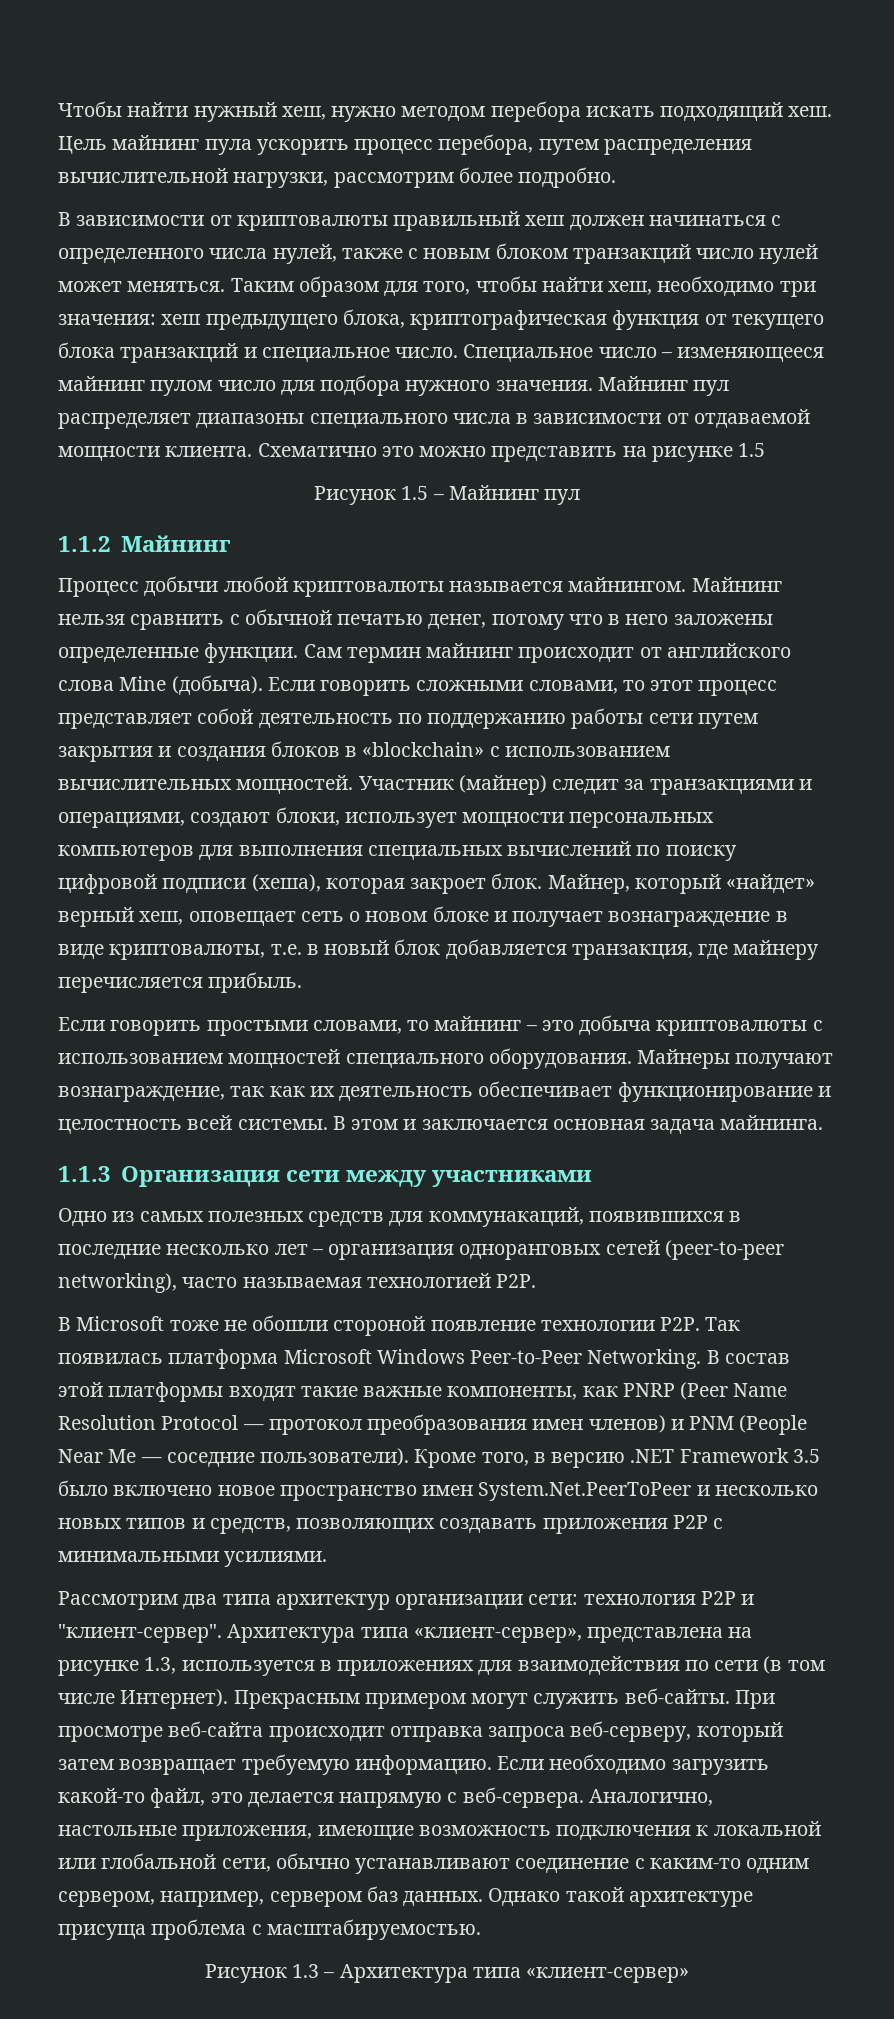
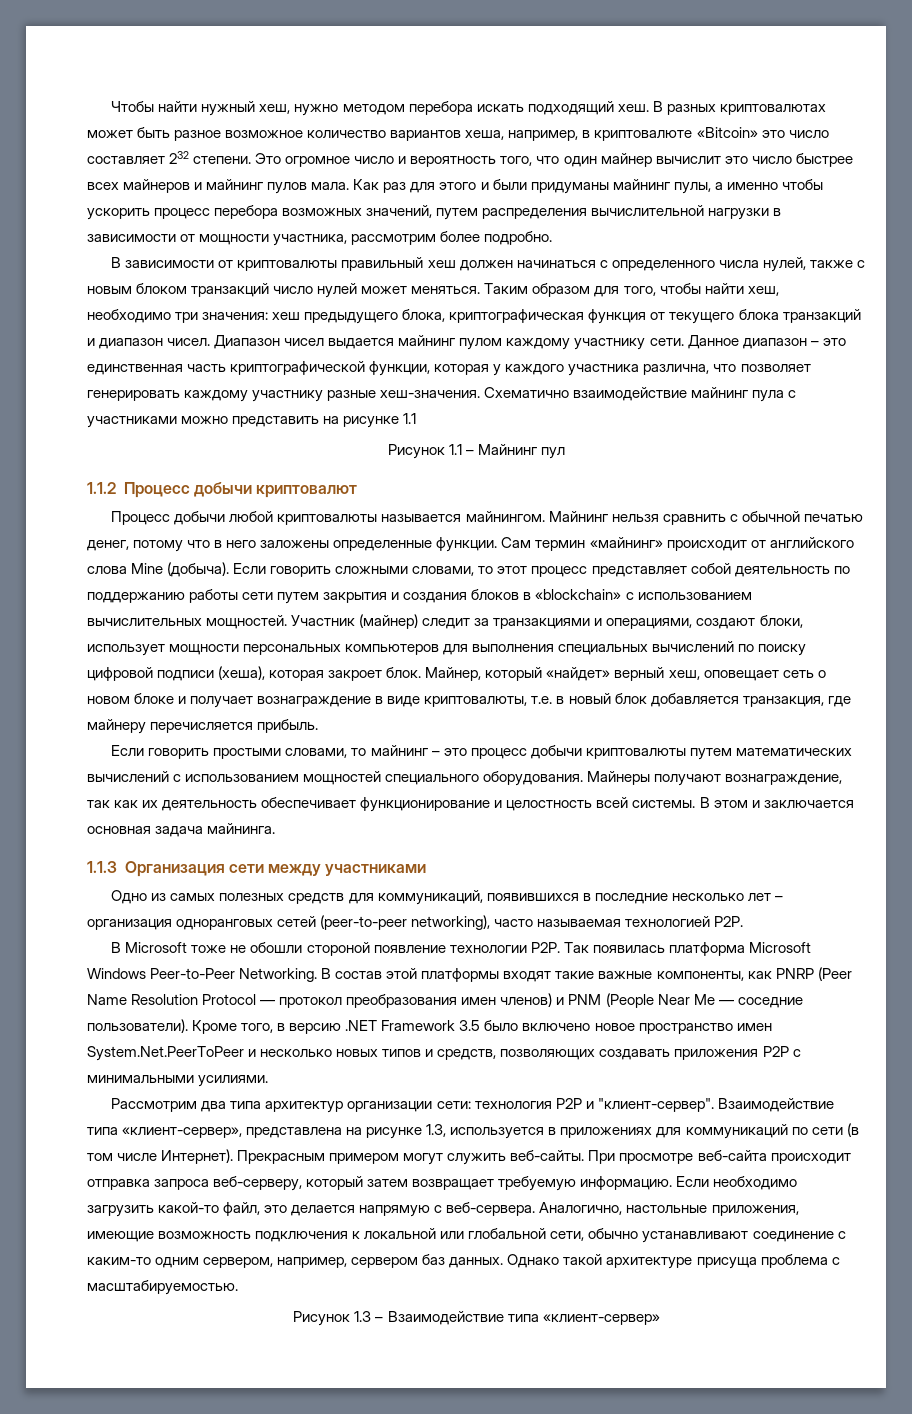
- Цель майнинг пула ускорить процесс перебора, путем распределения вычислительной нагрузки, рассмотрим более подробно.
+ В разных криптовалютах может быть разное возможное количество вариантов хеша, например, в криптовалюте «Bitcoin» это число составляет 232 степени. Это огромное число и вероятность того, что один майнер вычислит это число быстрее всех майнеров и майнинг пулов мала. Как раз для этого и были придуманы майнинг пулы, а именно чтобы ускорить процесс перебора возможных значений, путем распределения вычислительной нагрузки в зависимости от мощности участника, рассмотрим более подробно.
- Таким образом для того, чтобы найти хеш, необходимо три значения: хеш предыдущего блока, криптографическая функция от текущего блока транзакций и специальное число. Специальное число – изменяющееся майнинг пулом число для подбора нужного значения. Майнинг пул распределяет диапазоны специального числа в зависимости от отдаваемой мощности клиента. Схематично это можно представить на рисунке 1.5
- Рисунок 1.5 – Майнинг пул
+ Таким образом для того, чтобы найти хеш, необходимо три значения: хеш предыдущего блока, криптографическая функция от текущего блока транзакций и диапазон чисел. Диапазон чисел выдается майнинг пулом каждому участнику сети. Данное диапазон – это единственная часть криптографической функции, которая у каждого участника различна, что позволяет генерировать каждому участнику разные хеш-значения. Схематично взаимодействие майнинг пула с участниками можно представить на рисунке 1.1
+ Рисунок 1.1 – Майнинг пул
- 1.1.2 Майнинг
+ 1.1.2 Процесс добычи криптовалют
- Сам термин майнинг происходит от английского слова Mine (добыча).
+ Сам термин «майнинг» происходит от английского слова Mine (добыча).
- Если говорить простыми словами, то майнинг – это добыча криптовалюты с использованием мощностей специального оборудования.
+ Если говорить простыми словами, то майнинг – это процесс добычи криптовалюты путем математических вычислений с использованием мощностей специального оборудования.
- Одно из самых полезных средств для коммунакаций, появившихся в последние несколько лет – организация одноранговых сетей (peer-to-peer networking), часто называемая технологией P2P.
+ Одно из самых полезных средств для коммуникаций, появившихся в последние несколько лет – организация одноранговых сетей (peer-to-peer networking), часто называемая технологией P2P.
- Архитектура типа «клиент-сервер», представлена на рисунке 1.3, используется в приложениях для взаимодействия по сети (в том числе Интернет).
+ Взаимодействие типа «клиент-сервер», представлена на рисунке 1.3, используется в приложениях для коммуникаций по сети (в том числе Интернет).
- Рисунок 1.3 – Архитектура типа «клиент-сервер»
+ Рисунок 1.3 – Взаимодействие типа «клиент-сервер»

